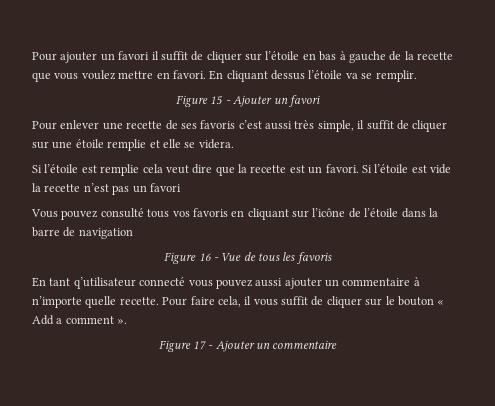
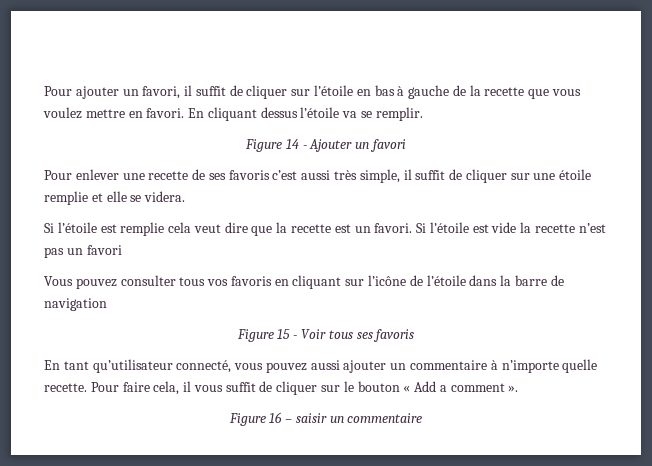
- Pour ajouter un favori il suffit de cliquer sur l’étoile en bas à gauche de la recette que vous voulez mettre en favori.
+ Pour ajouter un favori, il suffit de cliquer sur l’étoile en bas à gauche de la recette que vous voulez mettre en favori.
- Figure 15 - Ajouter un favori
+ Figure 14 - Ajouter un favori
- Vous pouvez consulté tous vos favoris en cliquant sur l’icône de l’étoile dans la barre de navigation
+ Vous pouvez consulter tous vos favoris en cliquant sur l’icône de l’étoile dans la barre de navigation
- Figure 16 - Vue de tous les favoris
+ Figure 15 - Voir tous ses favoris
- En tant q’utilisateur connecté vous pouvez aussi ajouter un commentaire à n’importe quelle recette.
+ En tant qu’utilisateur connecté, vous pouvez aussi ajouter un commentaire à n’importe quelle recette.
- Figure 17 - Ajouter un commentaire
+ Figure 16 – saisir un commentaire

